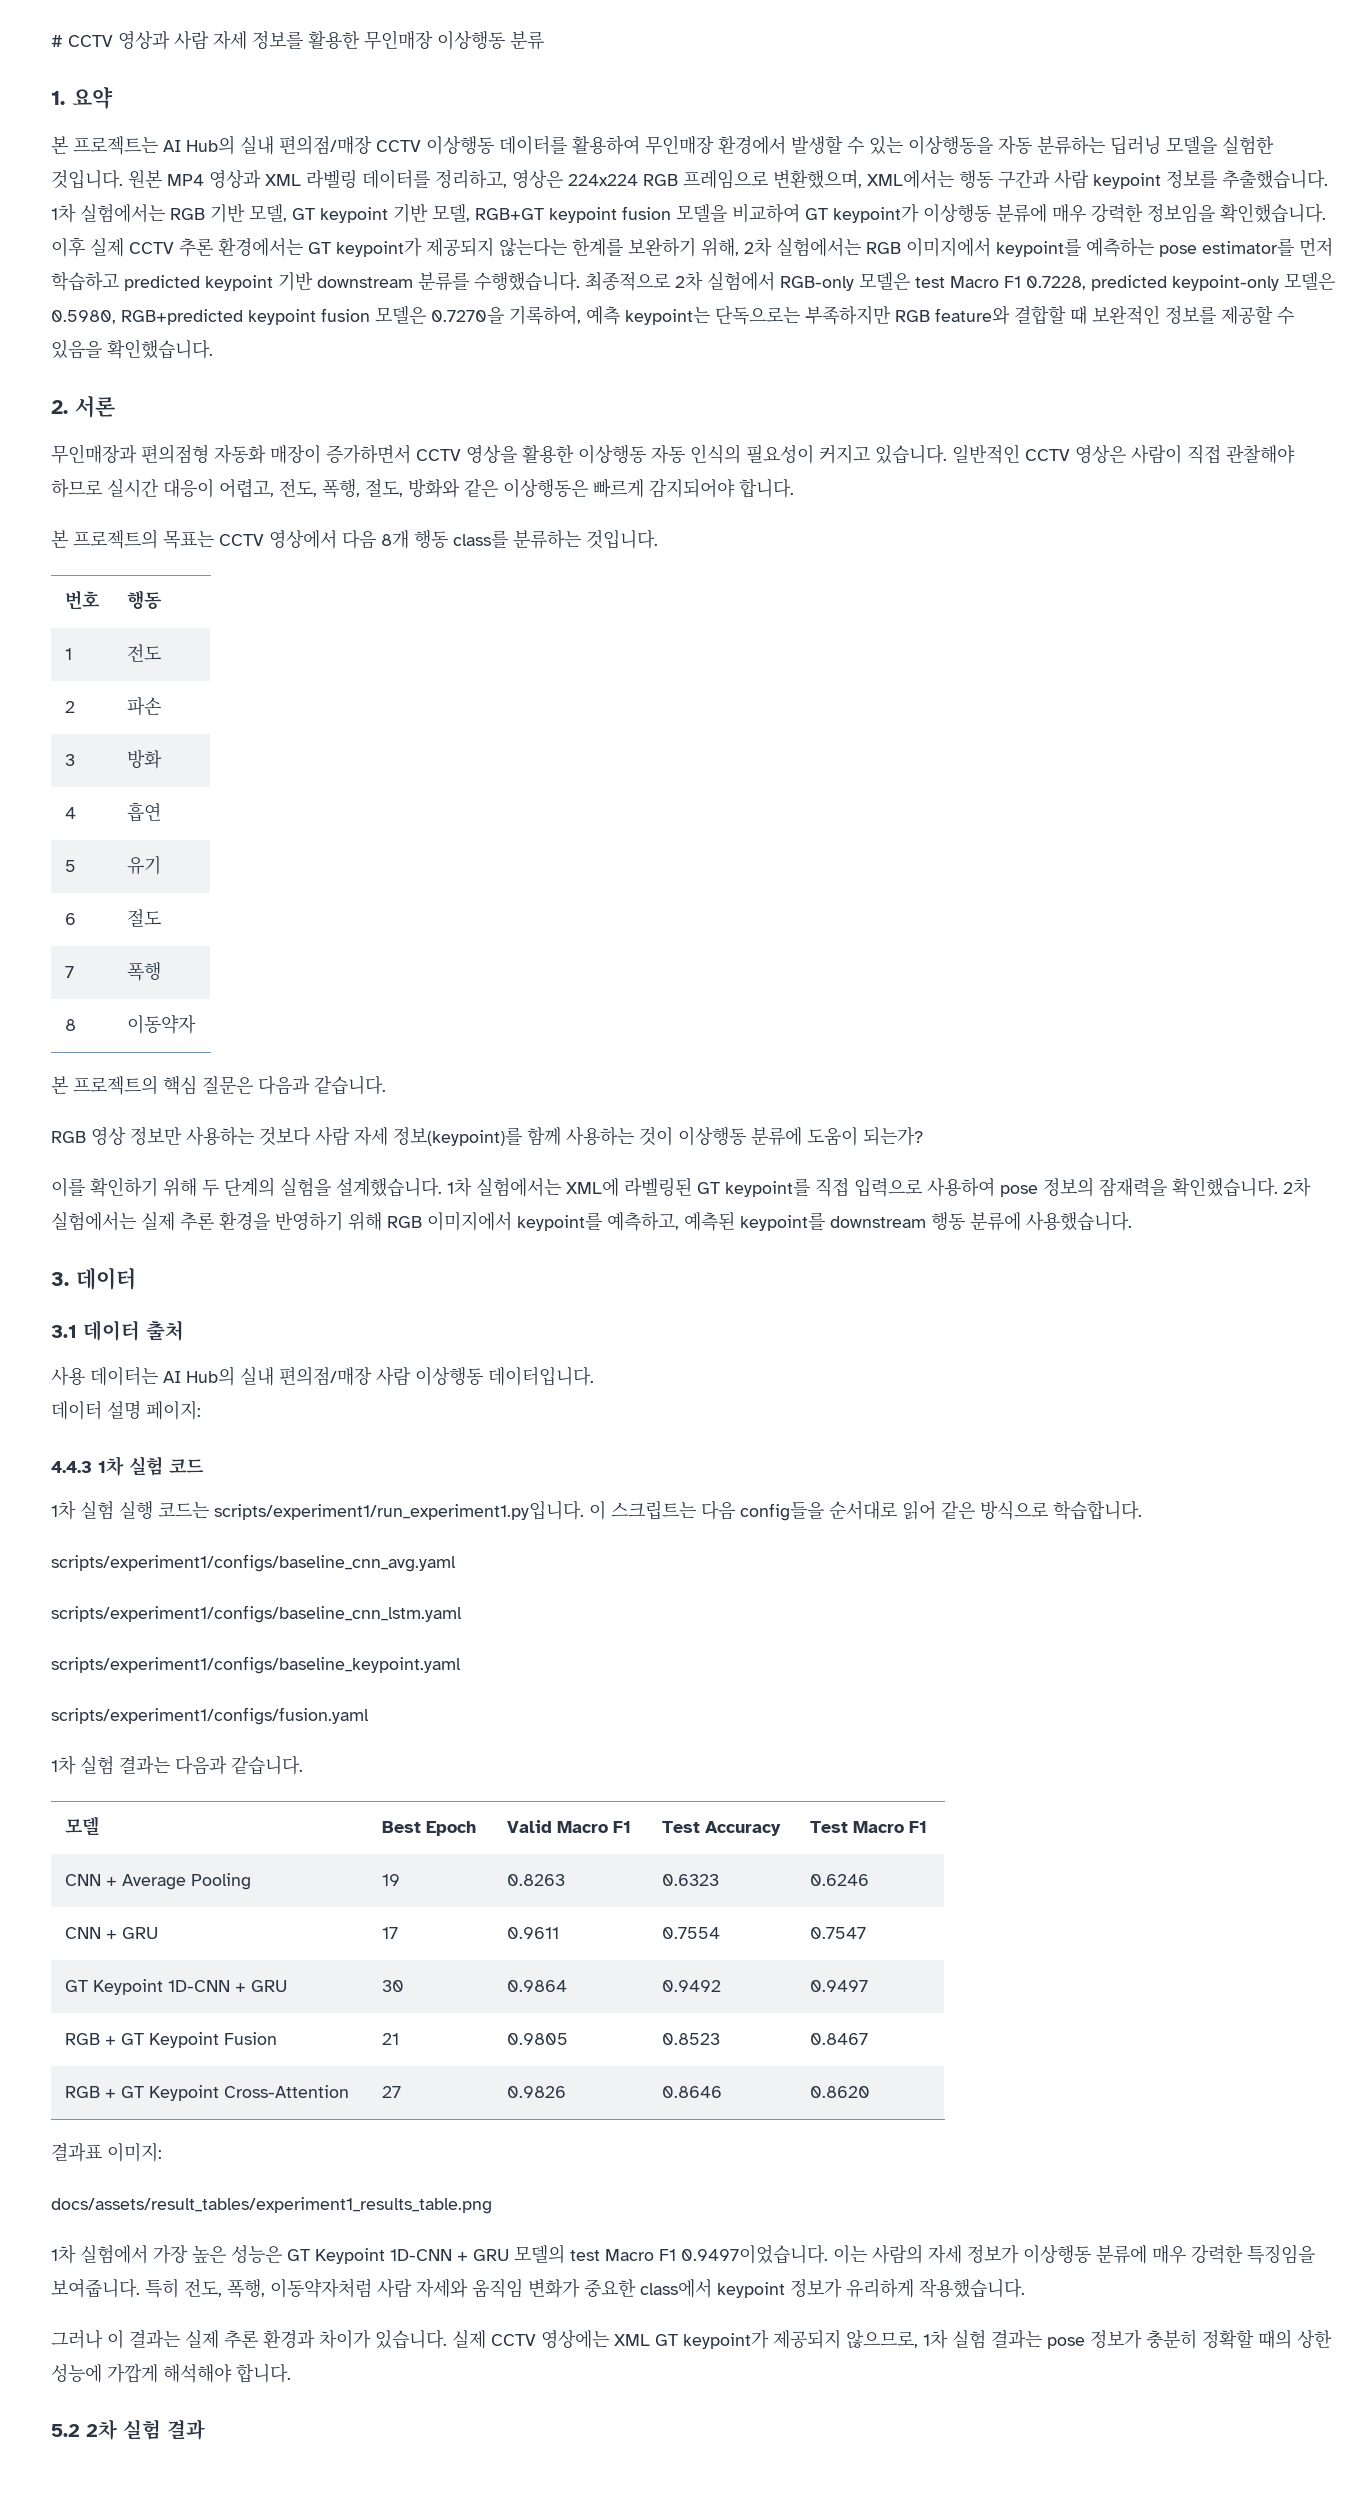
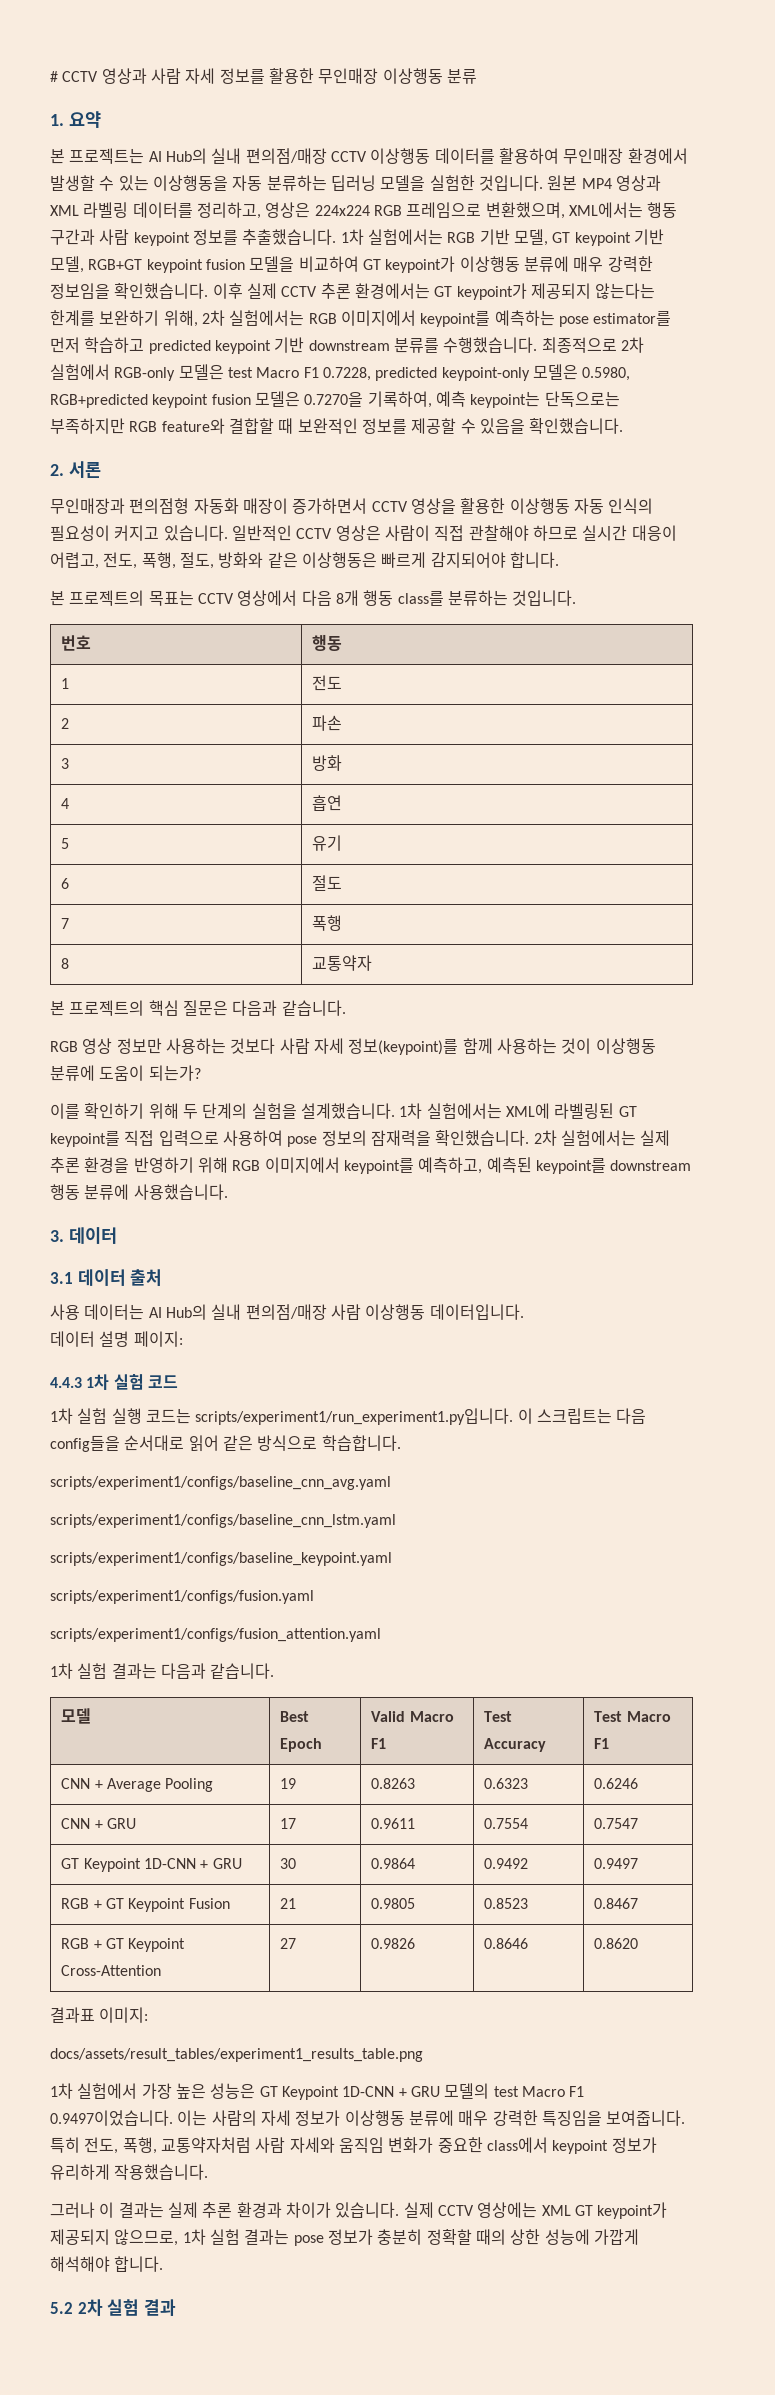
- 8 | 이동약자
+ 8 | 교통약자
+ scripts/experiment1/configs/fusion_attention.yaml
- 특히 전도, 폭행, 이동약자처럼 사람 자세와 움직임 변화가 중요한 class에서 keypoint 정보가 유리하게 작용했습니다.
+ 특히 전도, 폭행, 교통약자처럼 사람 자세와 움직임 변화가 중요한 class에서 keypoint 정보가 유리하게 작용했습니다.

